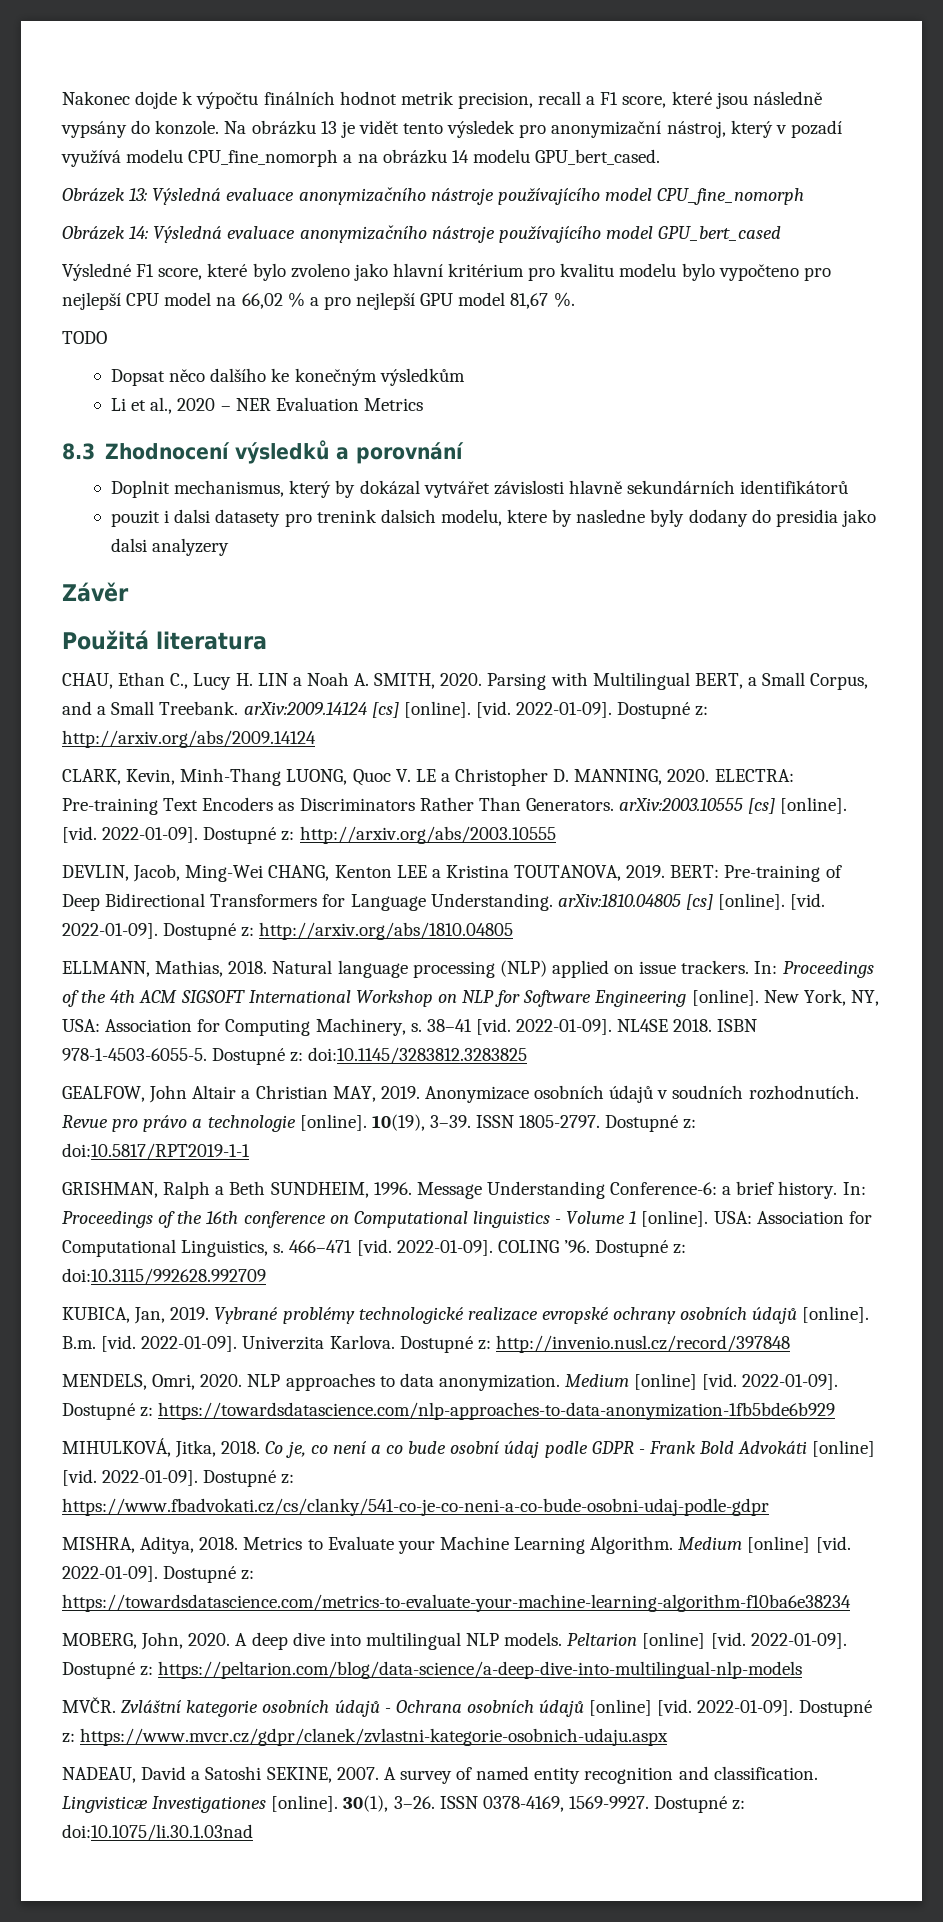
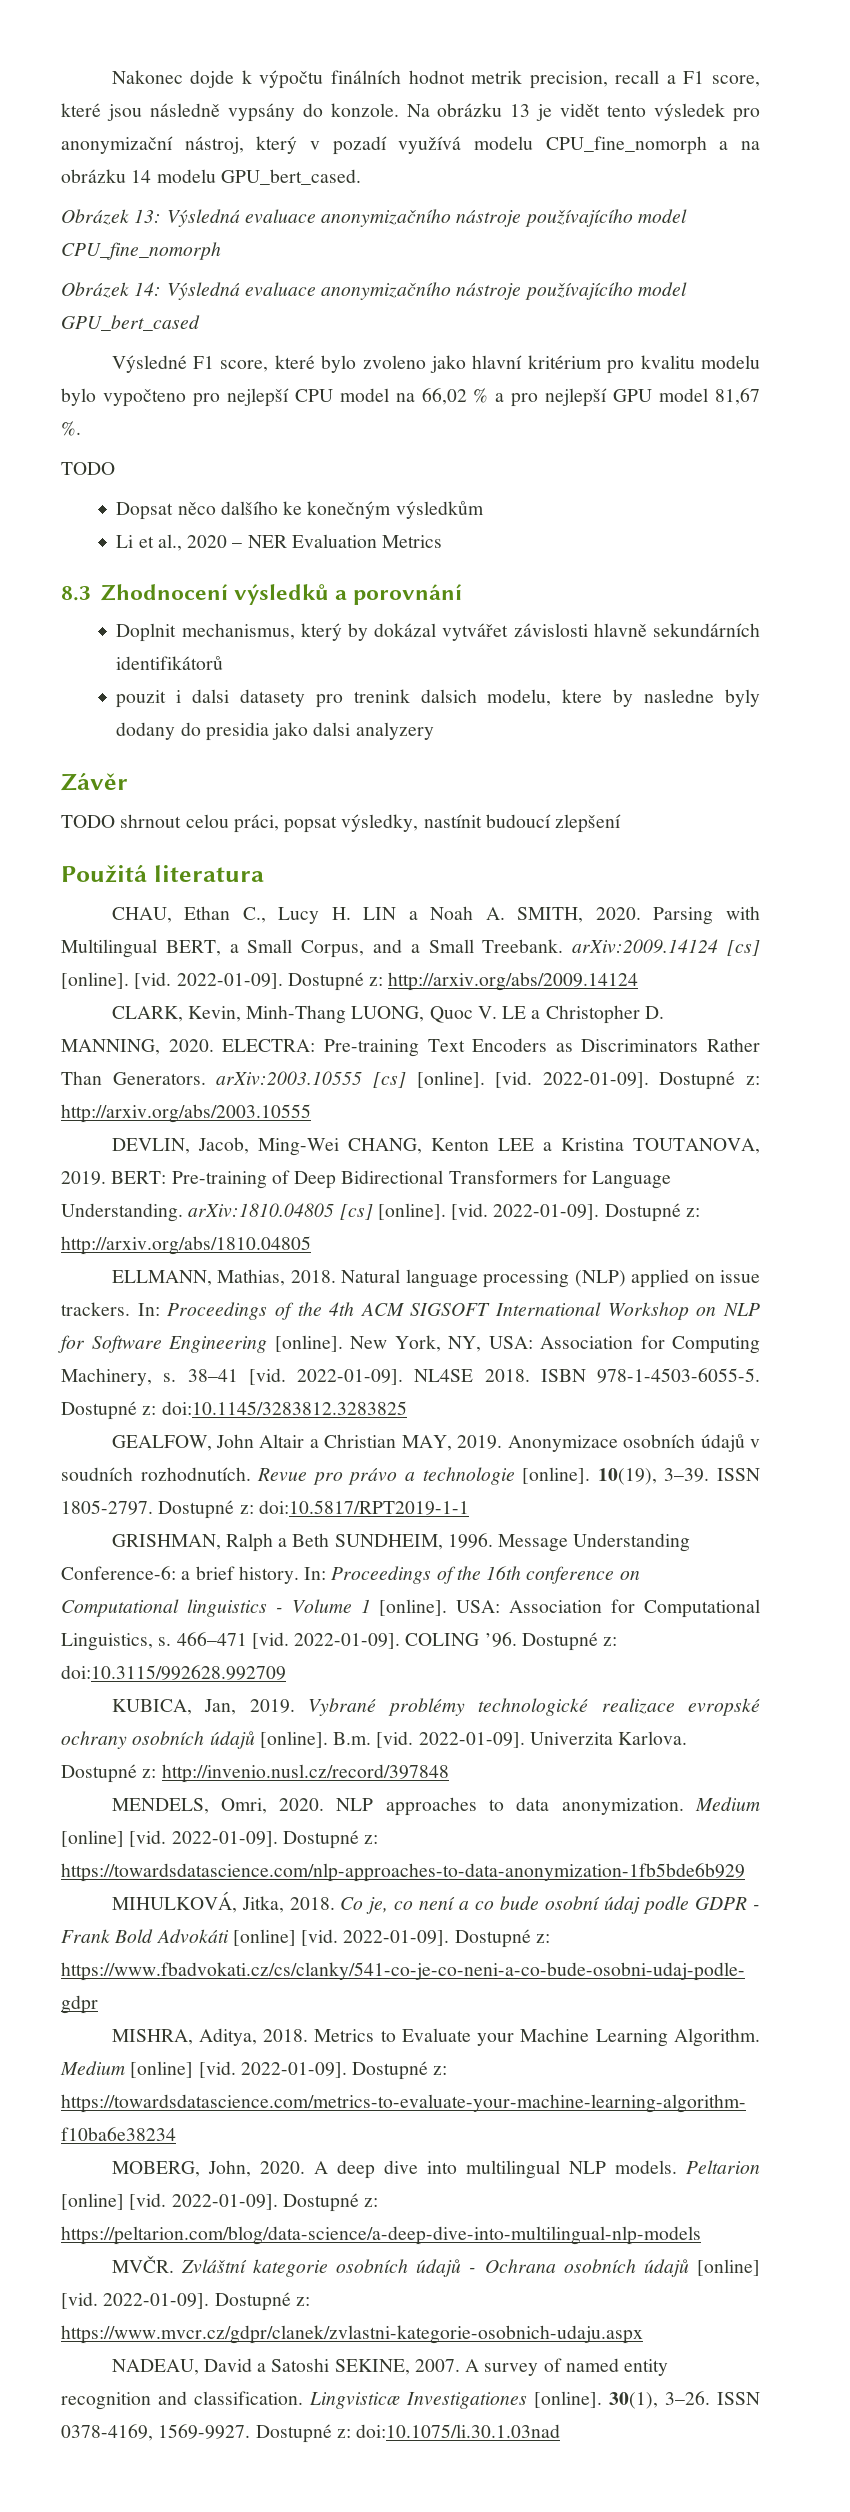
+ TODO shrnout celou práci, popsat výsledky, nastínit budoucí zlepšení

